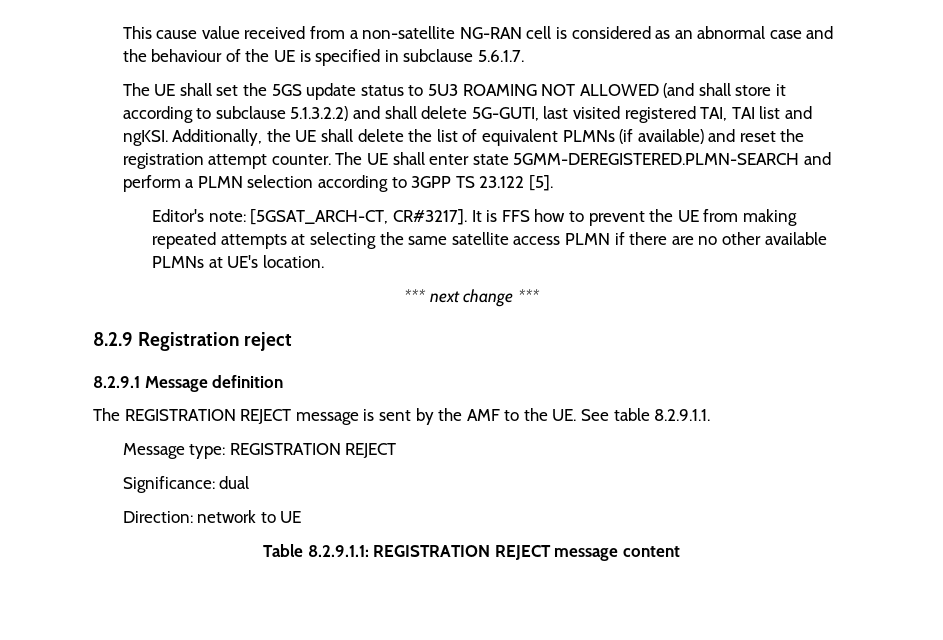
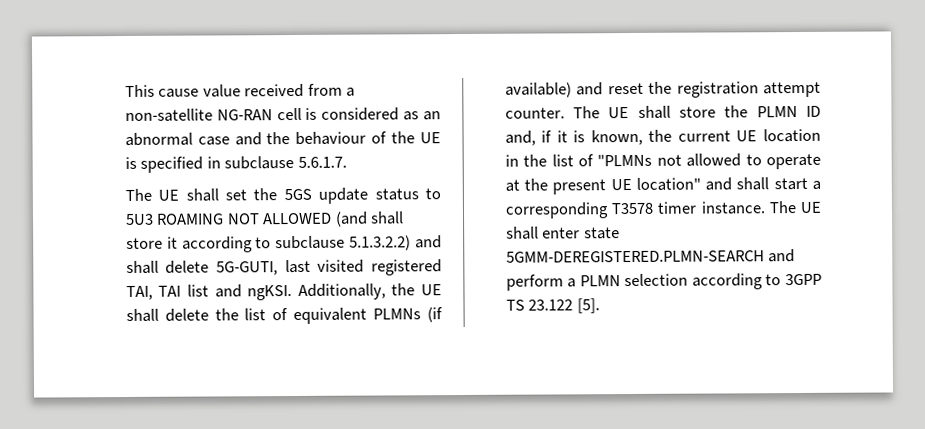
- The UE shall enter state 5GMM-DEREGISTERED.PLMN-SEARCH and perform a PLMN selection according to 3GPP TS 23.122 [5].
+ The UE shall store the PLMN ID and, if it is known, the current UE location in the list of "PLMNs not allowed to operate at the present UE location" and shall start a corresponding T3578 timer instance. The UE shall enter state 5GMM-DEREGISTERED.PLMN-SEARCH and perform a PLMN selection according to 3GPP TS 23.122 [5].
- Editor's note: [5GSAT_ARCH-CT, CR#3217]. It is FFS how to prevent the UE from making repeated attempts at selecting the same satellite access PLMN if there are no other available PLMNs at UE's location.
- *** next change ***
- 8.2.9 Registration reject
- 8.2.9.1 Message definition
- The REGISTRATION REJECT message is sent by the AMF to the UE. See table 8.2.9.1.1.
- Message type: REGISTRATION REJECT
- Significance: dual
- Direction: network to UE
- Table 8.2.9.1.1: REGISTRATION REJECT message content

